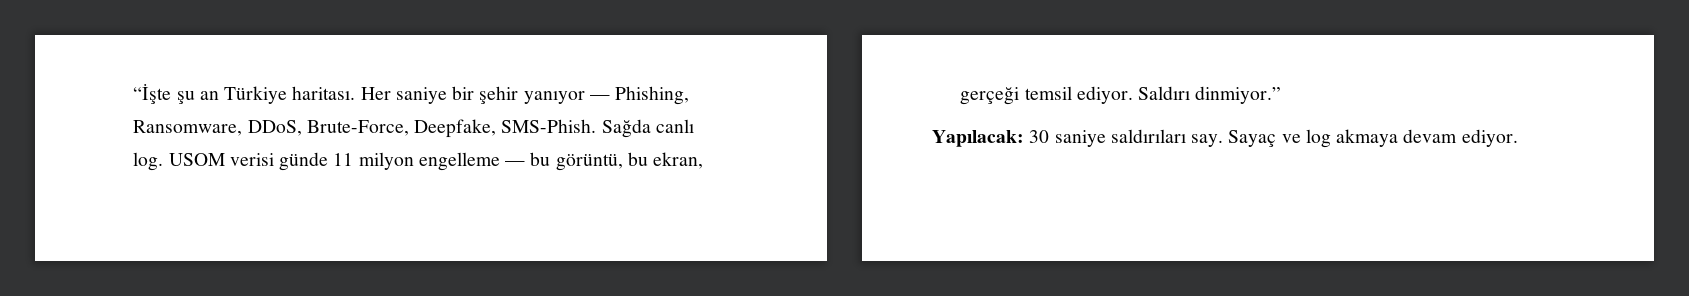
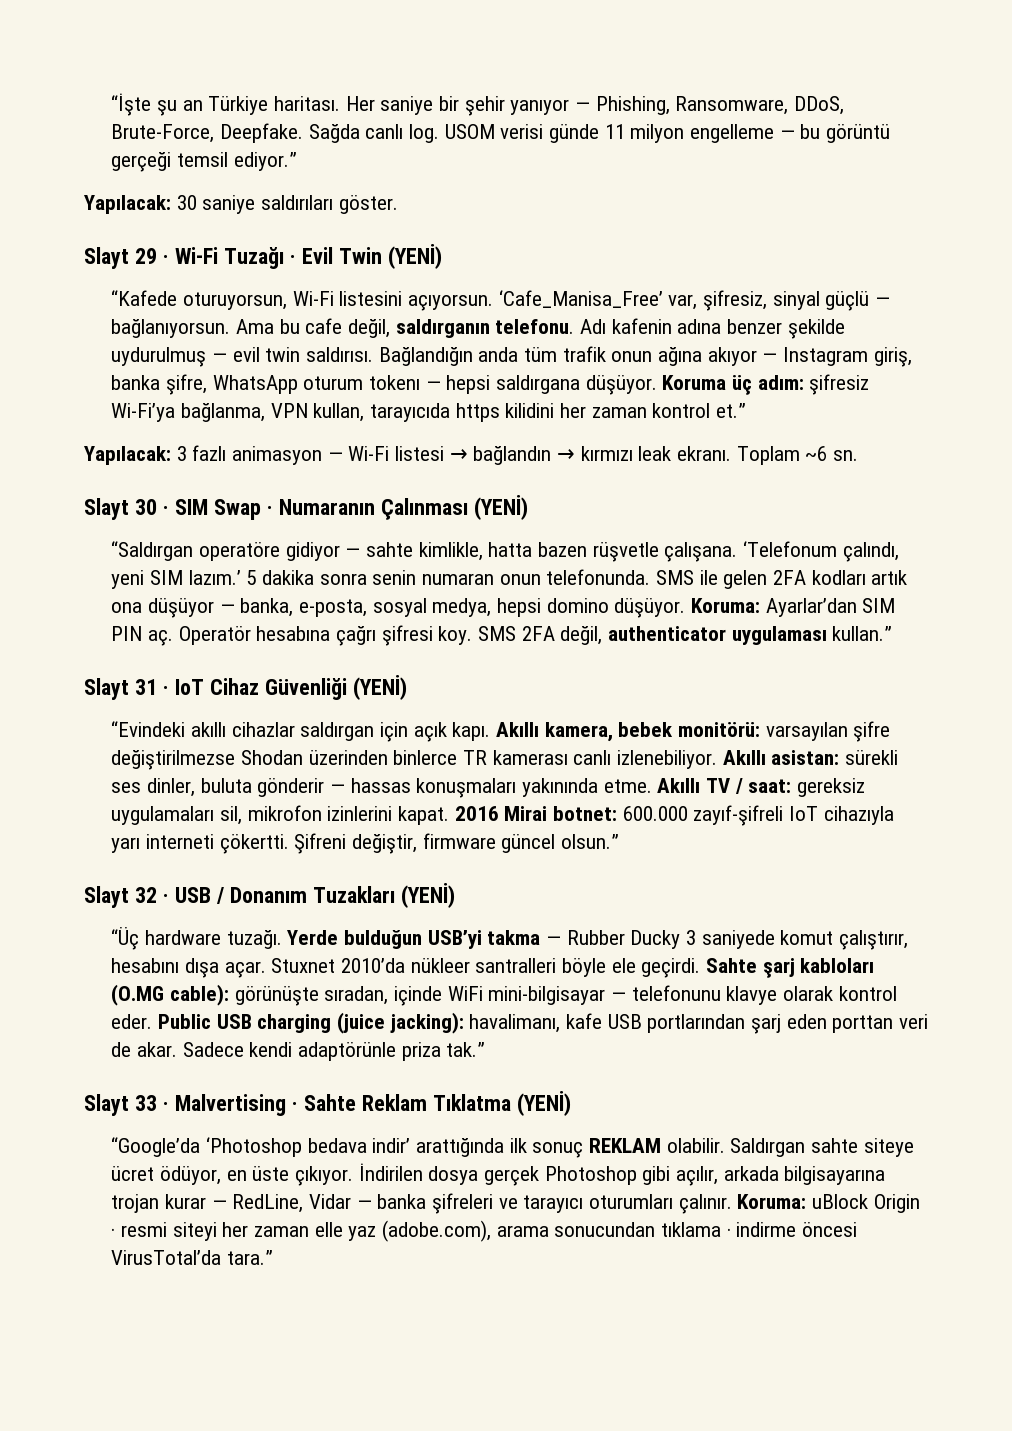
- Her saniye bir şehir yanıyor — Phishing, Ransomware, DDoS, Brute-Force, Deepfake, SMS-Phish.
+ Her saniye bir şehir yanıyor — Phishing, Ransomware, DDoS, Brute-Force, Deepfake.
- USOM verisi günde 11 milyon engelleme — bu görüntü, bu ekran, gerçeği temsil ediyor. Saldırı dinmiyor.”
- Yapılacak: 30 saniye saldırıları say. Sayaç ve log akmaya devam ediyor.
+ USOM verisi günde 11 milyon engelleme — bu görüntü gerçeği temsil ediyor.”
+ Yapılacak: 30 saniye saldırıları göster.
+ Slayt 29 · Wi-Fi Tuzağı · Evil Twin (YENİ)
+ “Kafede oturuyorsun, Wi-Fi listesini açıyorsun. ‘Cafe_Manisa_Free’ var, şifresiz, sinyal güçlü — bağlanıyorsun. Ama bu cafe değil, saldırganın telefonu. Adı kafenin adına benzer şekilde uydurulmuş — evil twin saldırısı. Bağlandığın anda tüm trafik onun ağına akıyor — Instagram giriş, banka şifre, WhatsApp oturum tokenı — hepsi saldırgana düşüyor. Koruma üç adım: şifresiz Wi-Fi’ya bağlanma, VPN kullan, tarayıcıda https kilidini her zaman kontrol et.”
+ Yapılacak: 3 fazlı animasyon — Wi-Fi listesi → bağlandın → kırmızı leak ekranı. Toplam ~6 sn.
+ Slayt 30 · SIM Swap · Numaranın Çalınması (YENİ)
+ “Saldırgan operatöre gidiyor — sahte kimlikle, hatta bazen rüşvetle çalışana. ‘Telefonum çalındı, yeni SIM lazım.’ 5 dakika sonra senin numaran onun telefonunda. SMS ile gelen 2FA kodları artık ona düşüyor — banka, e-posta, sosyal medya, hepsi domino düşüyor. Koruma: Ayarlar’dan SIM PIN aç. Operatör hesabına çağrı şifresi koy. SMS 2FA değil, authenticator uygulaması kullan.”
+ Slayt 31 · IoT Cihaz Güvenliği (YENİ)
+ “Evindeki akıllı cihazlar saldırgan için açık kapı. Akıllı kamera, bebek monitörü: varsayılan şifre değiştirilmezse Shodan üzerinden binlerce TR kamerası canlı izlenebiliyor. Akıllı asistan: sürekli ses dinler, buluta gönderir — hassas konuşmaları yakınında etme. Akıllı TV / saat: gereksiz uygulamaları sil, mikrofon izinlerini kapat. 2016 Mirai botnet: 600.000 zayıf-şifreli IoT cihazıyla yarı interneti çökertti. Şifreni değiştir, firmware güncel olsun.”
+ Slayt 32 · USB / Donanım Tuzakları (YENİ)
+ “Üç hardware tuzağı. Yerde bulduğun USB’yi takma — Rubber Ducky 3 saniyede komut çalıştırır, hesabını dışa açar. Stuxnet 2010’da nükleer santralleri böyle ele geçirdi. Sahte şarj kabloları (O.MG cable): görünüşte sıradan, içinde WiFi mini-bilgisayar — telefonunu klavye olarak kontrol eder. Public USB charging (juice jacking): havalimanı, kafe USB portlarından şarj eden porttan veri de akar. Sadece kendi adaptörünle priza tak.”
+ Slayt 33 · Malvertising · Sahte Reklam Tıklatma (YENİ)
+ “Google’da ‘Photoshop bedava indir’ arattığında ilk sonuç REKLAM olabilir. Saldırgan sahte siteye ücret ödüyor, en üste çıkıyor. İndirilen dosya gerçek Photoshop gibi açılır, arkada bilgisayarına trojan kurar — RedLine, Vidar — banka şifreleri ve tarayıcı oturumları çalınır. Koruma: uBlock Origin · resmi siteyi her zaman elle yaz (adobe.com), arama sonucundan tıklama · indirme öncesi VirusTotal’da tara.”

